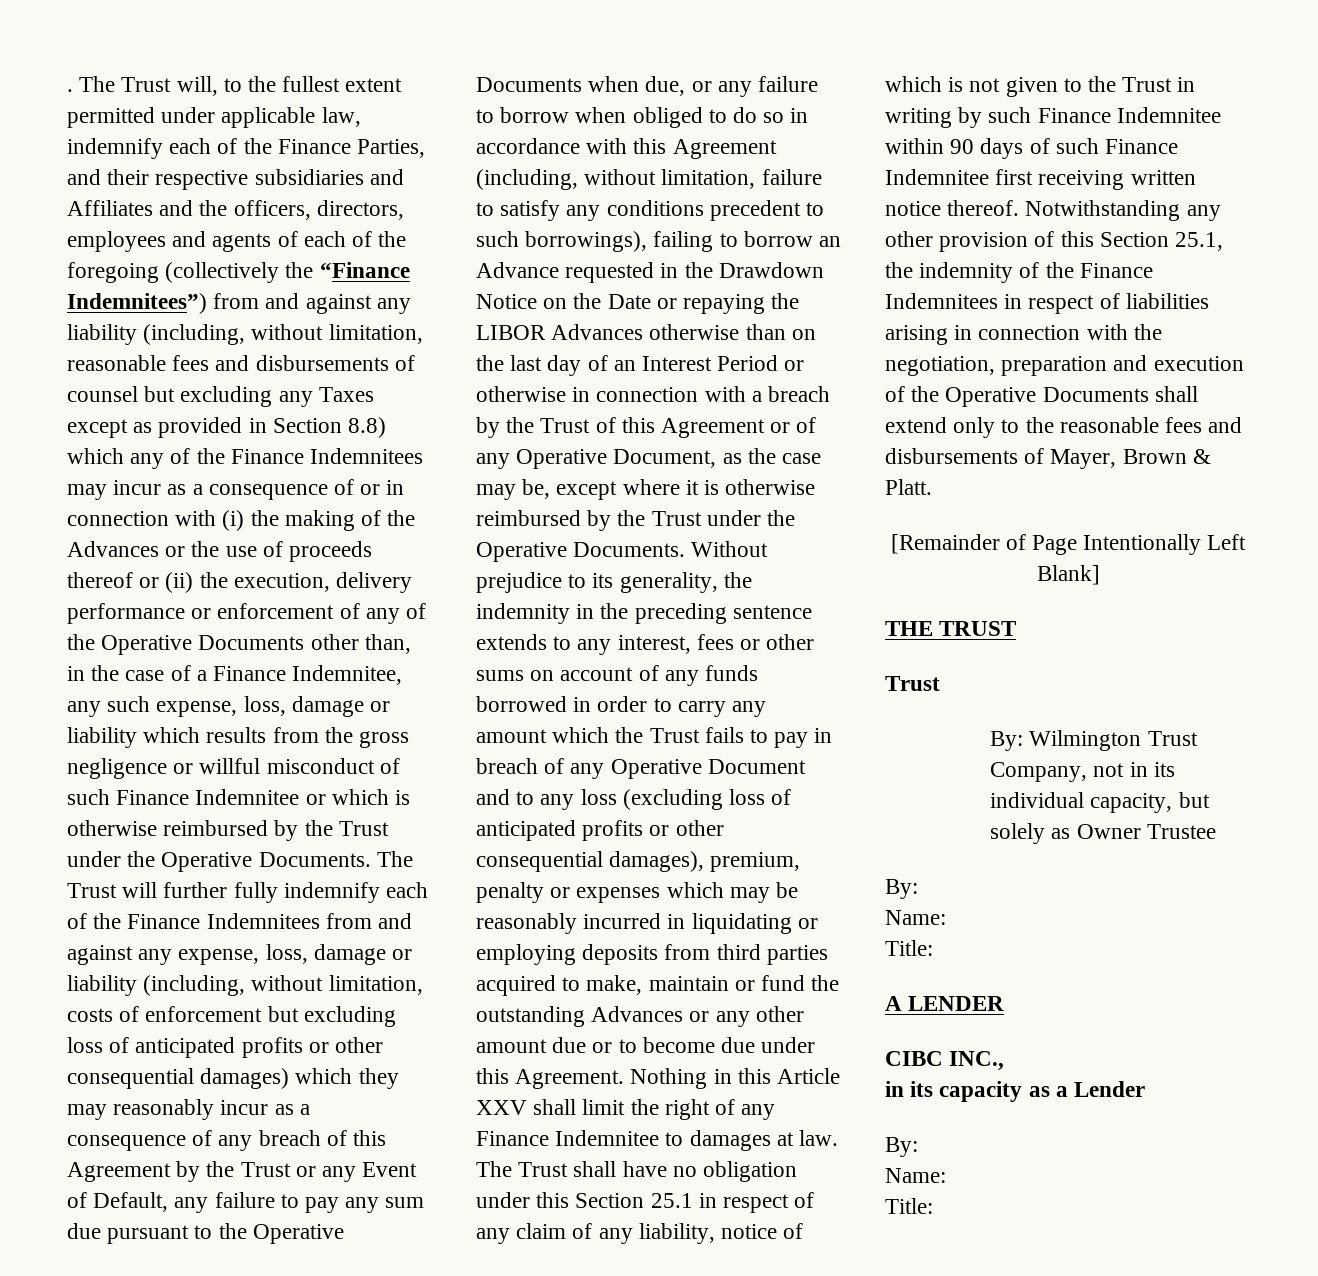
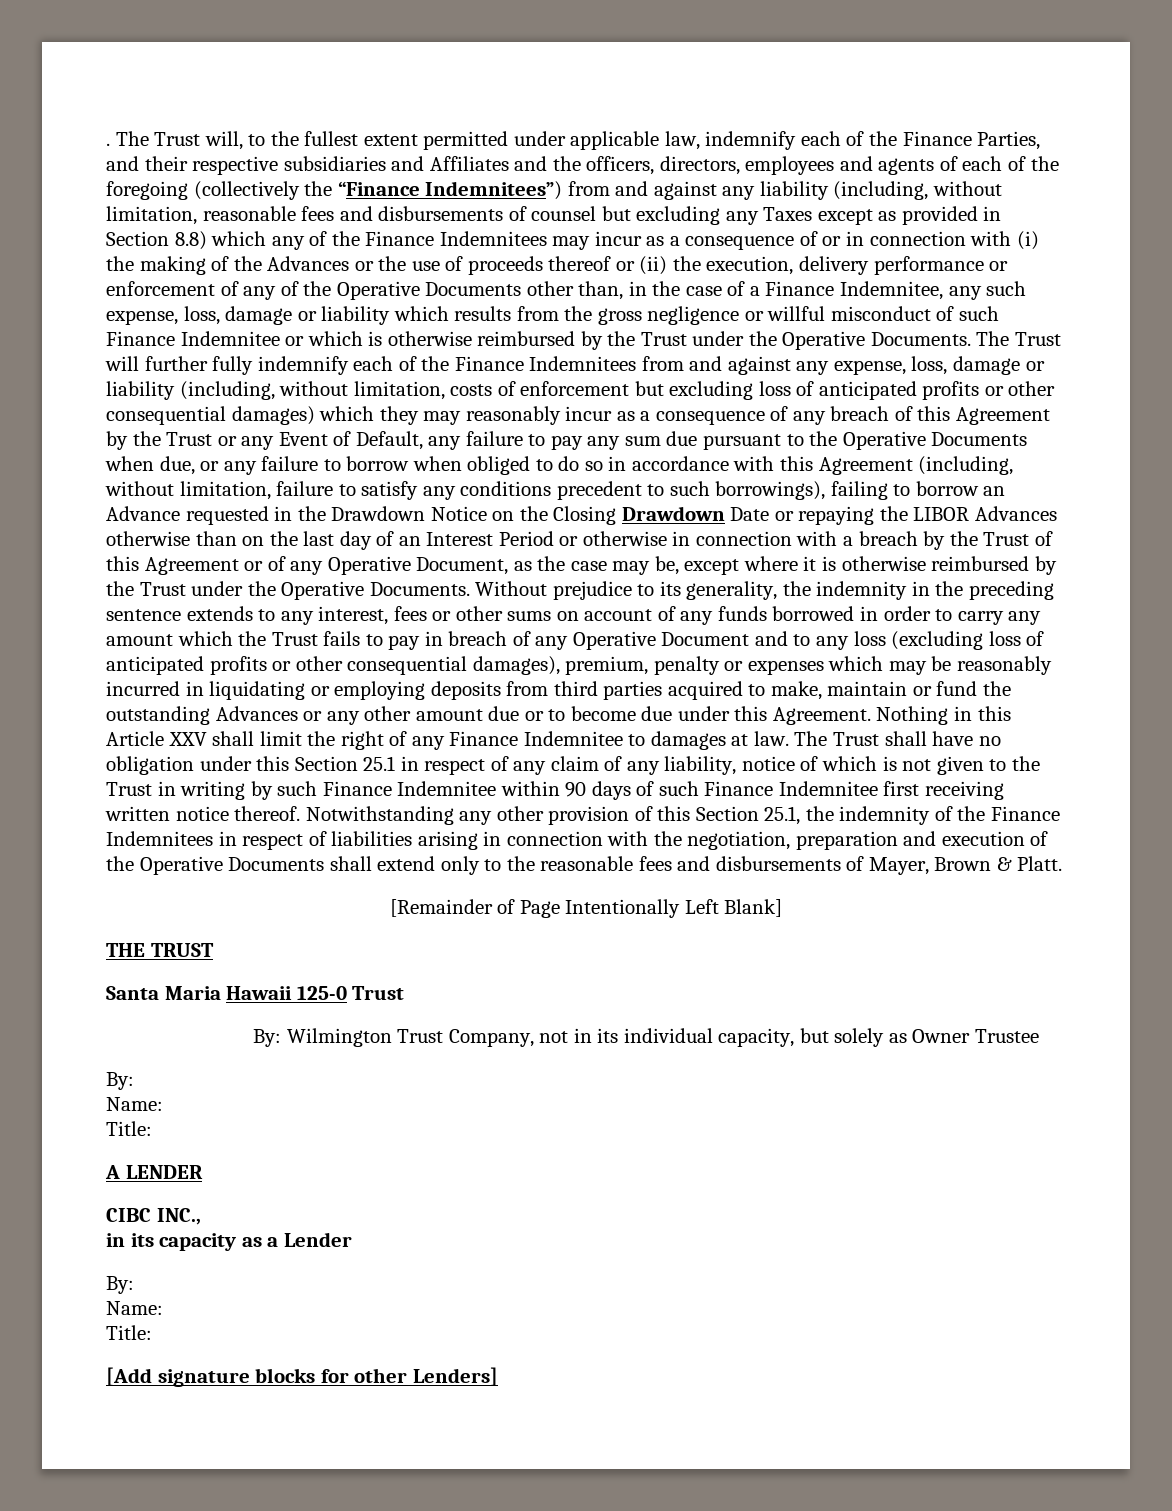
- The Trust will further fully indemnify each of the Finance Indemnitees from and against any expense, loss, damage or liability (including, without limitation, costs of enforcement but excluding loss of anticipated profits or other consequential damages) which they may reasonably incur as a consequence of any breach of this Agreement by the Trust or any Event of Default, any failure to pay any sum due pursuant to the Operative Documents when due, or any failure to borrow when obliged to do so in accordance with this Agreement (including, without limitation, failure to satisfy any conditions precedent to such borrowings), failing to borrow an Advance requested in the Drawdown Notice on the Date or repaying the LIBOR Advances otherwise than on the last day of an Interest Period or otherwise in connection with a breach by the Trust of this Agreement or of any Operative Document, as the case may be, except where it is otherwise reimbursed by the Trust under the Operative Documents.
+ The Trust will further fully indemnify each of the Finance Indemnitees from and against any expense, loss, damage or liability (including, without limitation, costs of enforcement but excluding loss of anticipated profits or other consequential damages) which they may reasonably incur as a consequence of any breach of this Agreement by the Trust or any Event of Default, any failure to pay any sum due pursuant to the Operative Documents when due, or any failure to borrow when obliged to do so in accordance with this Agreement (including, without limitation, failure to satisfy any conditions precedent to such borrowings), failing to borrow an Advance requested in the Drawdown Notice on the Closing Drawdown Date or repaying the LIBOR Advances otherwise than on the last day of an Interest Period or otherwise in connection with a breach by the Trust of this Agreement or of any Operative Document, as the case may be, except where it is otherwise reimbursed by the Trust under the Operative Documents.
  THE TRUST
- Trust
+ Santa Maria Hawaii 125-0 Trust
+ [Add signature blocks for other Lenders]

